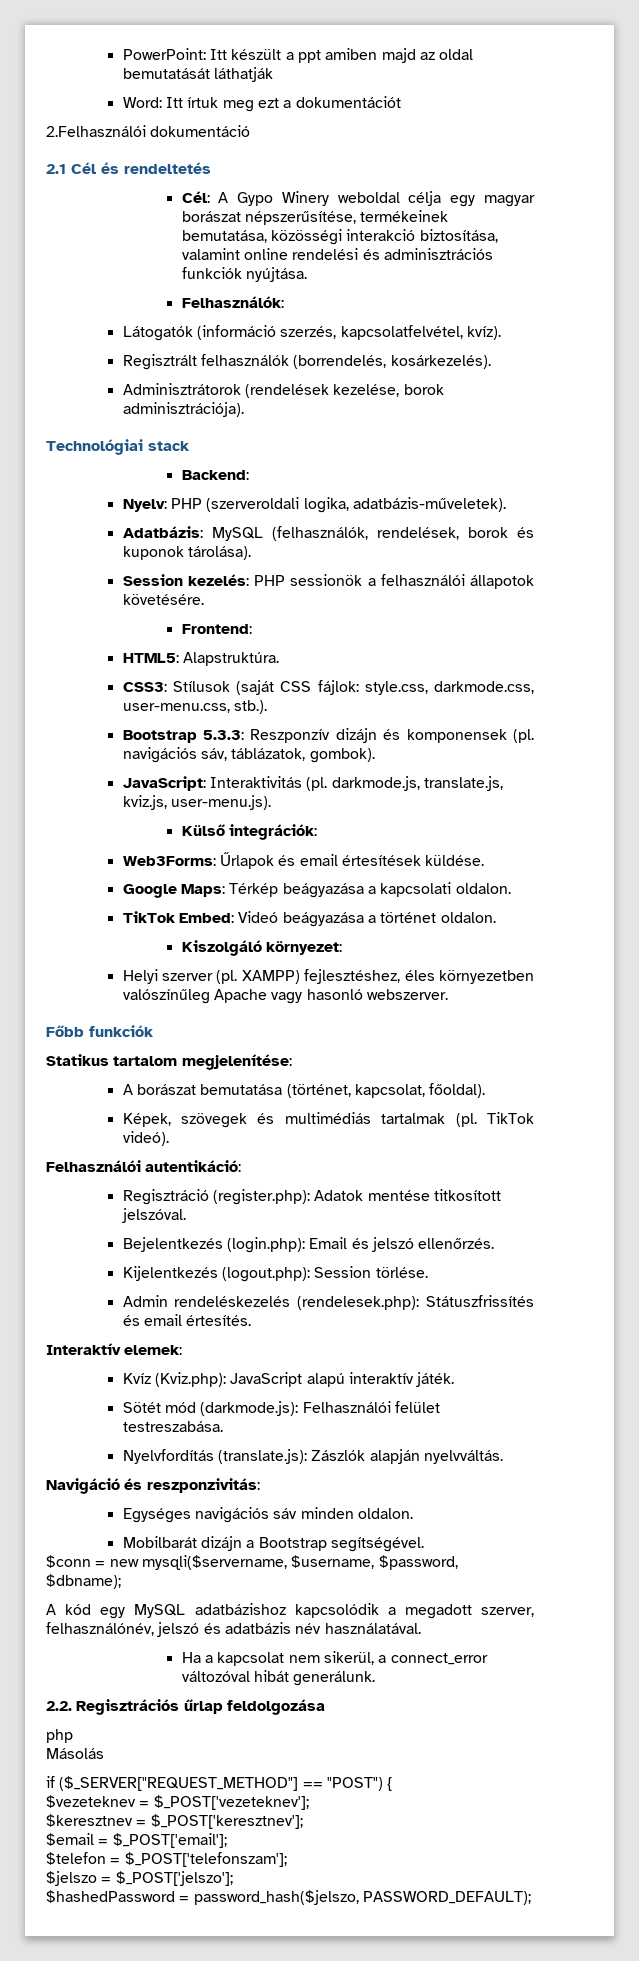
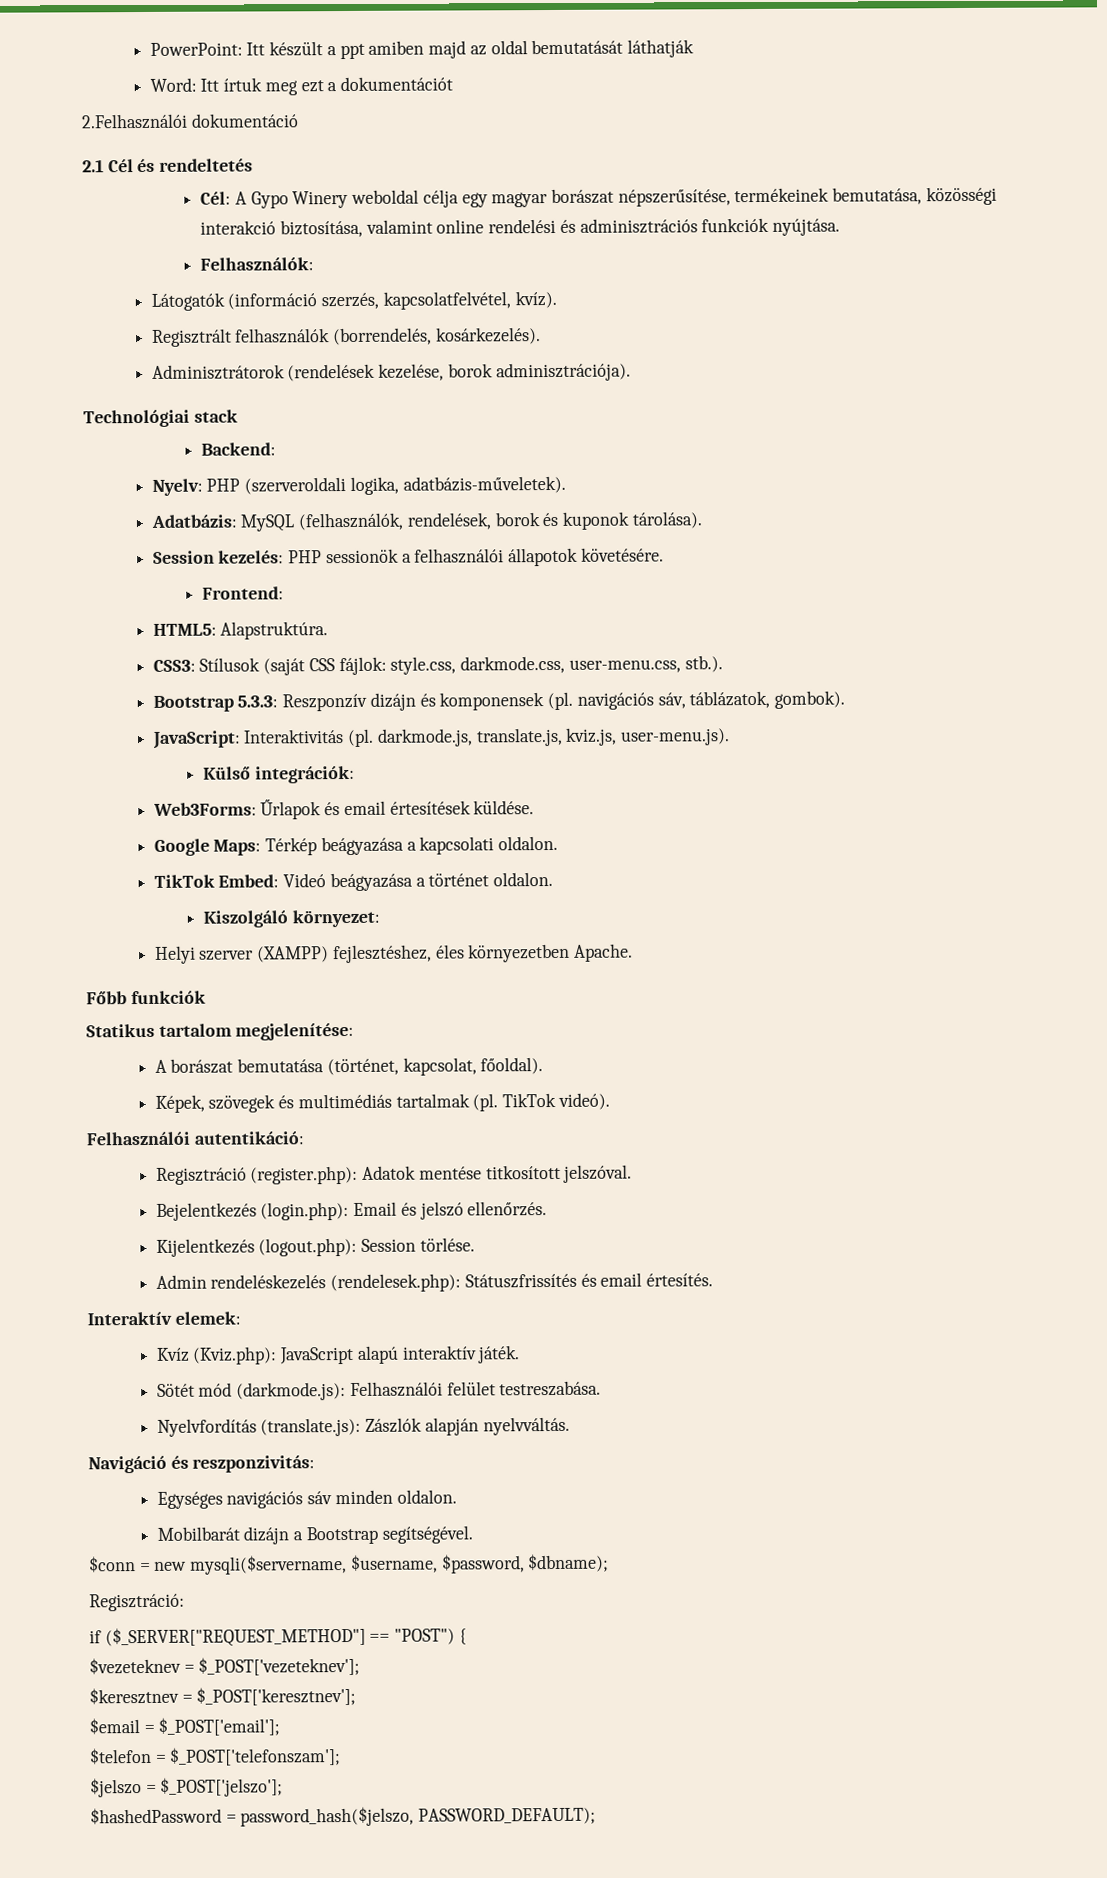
- Helyi szerver (pl. XAMPP) fejlesztéshez, éles környezetben valószínűleg Apache vagy hasonló webszerver.
+ Helyi szerver (XAMPP) fejlesztéshez, éles környezetben Apache.
- A kód egy MySQL adatbázishoz kapcsolódik a megadott szerver, felhasználónév, jelszó és adatbázis név használatával.
- Ha a kapcsolat nem sikerül, a connect_error változóval hibát generálunk.
- 2.2. Regisztrációs űrlap feldolgozása
- php
- Másolás
+ Regisztráció:

